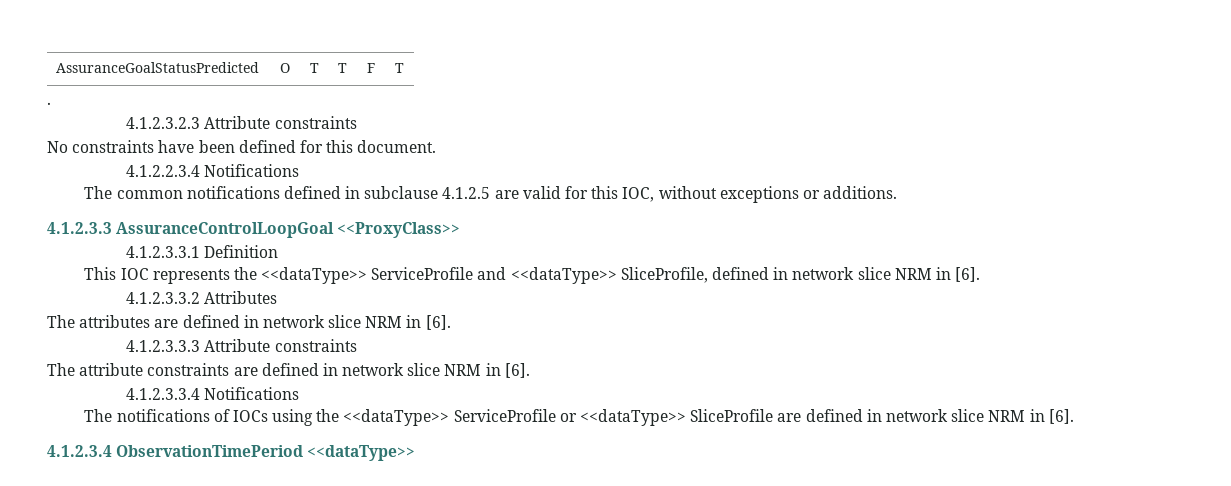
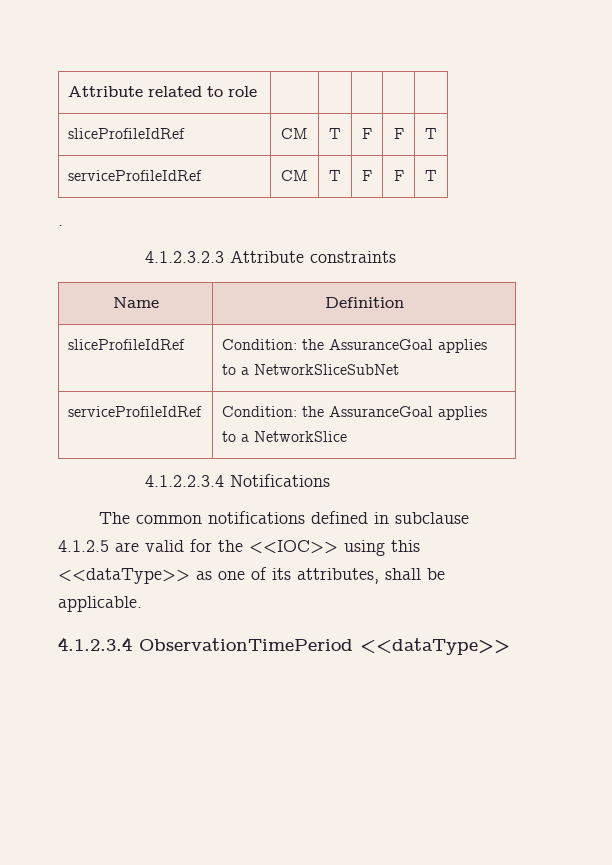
- AssuranceGoalStatusPredicted | O | T | T | F | T
+ Attribute related to role | | | | |
+ sliceProfileIdRef | CM | T | F | F | T
+ serviceProfileIdRef | CM | T | F | F | T
- No constraints have been defined for this document.
+ Name | Definition
+ sliceProfileIdRef | Condition: the AssuranceGoal applies to a NetworkSliceSubNet
+ serviceProfileIdRef | Condition: the AssuranceGoal applies to a NetworkSlice
- The common notifications defined in subclause 4.1.2.5 are valid for this IOC, without exceptions or additions.
- 4.1.2.3.3 AssuranceControlLoopGoal <<ProxyClass>>
- 4.1.2.3.3.1 Definition
- This IOC represents the <<dataType>> ServiceProfile and <<dataType>> SliceProfile, defined in network slice NRM in [6].
- 4.1.2.3.3.2 Attributes
- The attributes are defined in network slice NRM in [6].
- 4.1.2.3.3.3 Attribute constraints
- The attribute constraints are defined in network slice NRM in [6].
- 4.1.2.3.3.4 Notifications
- The notifications of IOCs using the <<dataType>> ServiceProfile or <<dataType>> SliceProfile are defined in network slice NRM in [6].
+ The common notifications defined in subclause 4.1.2.5 are valid for the <<IOC>> using this <<dataType>> as one of its attributes, shall be applicable.

